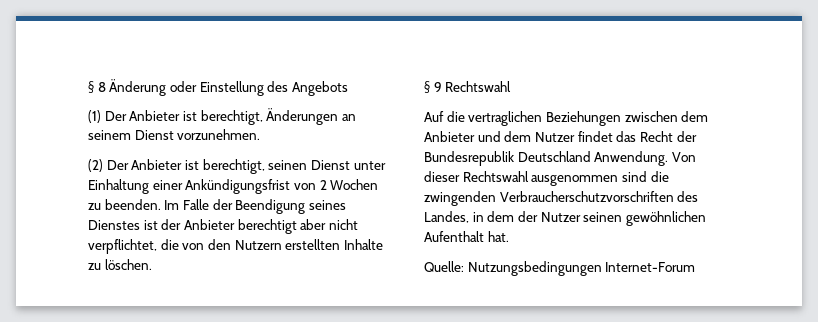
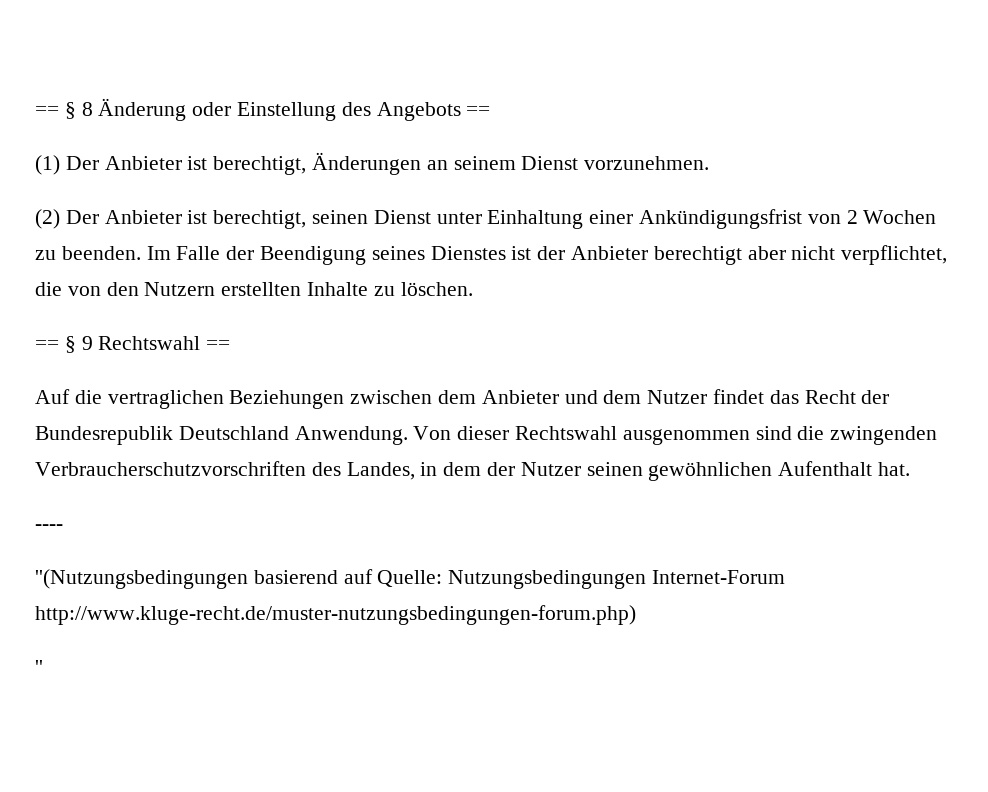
- § 8 Änderung oder Einstellung des Angebots
+ == § 8 Änderung oder Einstellung des Angebots ==
- § 9 Rechtswahl
+ == § 9 Rechtswahl ==
- Quelle: Nutzungsbedingungen Internet-Forum
+ ----
+ ''(Nutzungsbedingungen basierend auf Quelle: Nutzungsbedingungen Internet-Forum http://www.kluge-recht.de/muster-nutzungsbedingungen-forum.php)
+ ''

